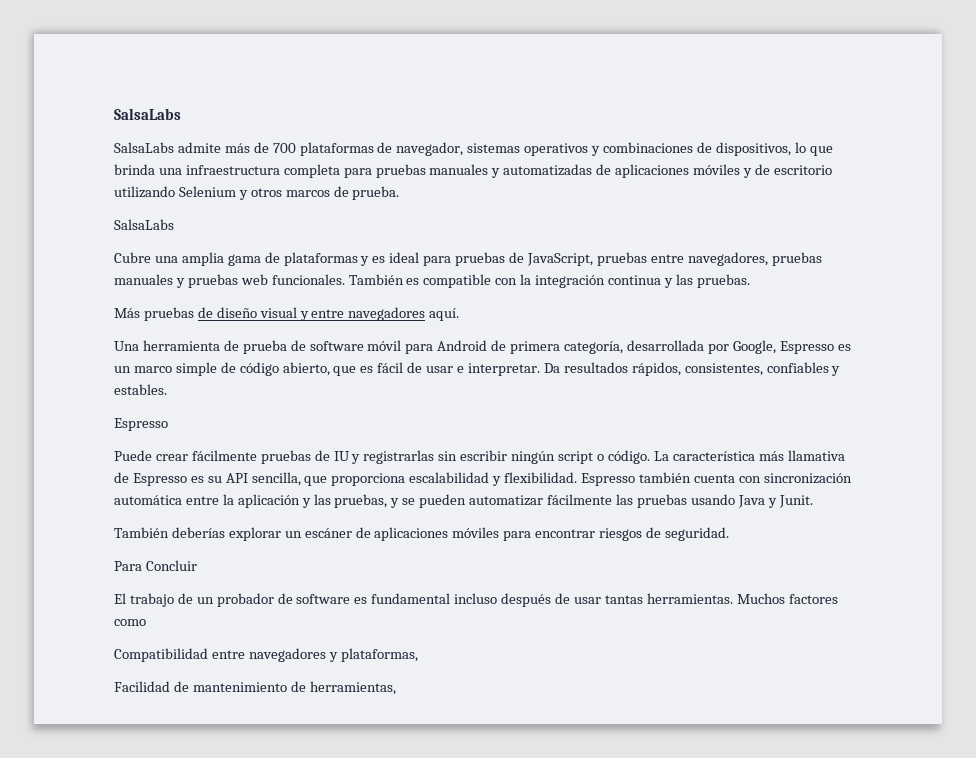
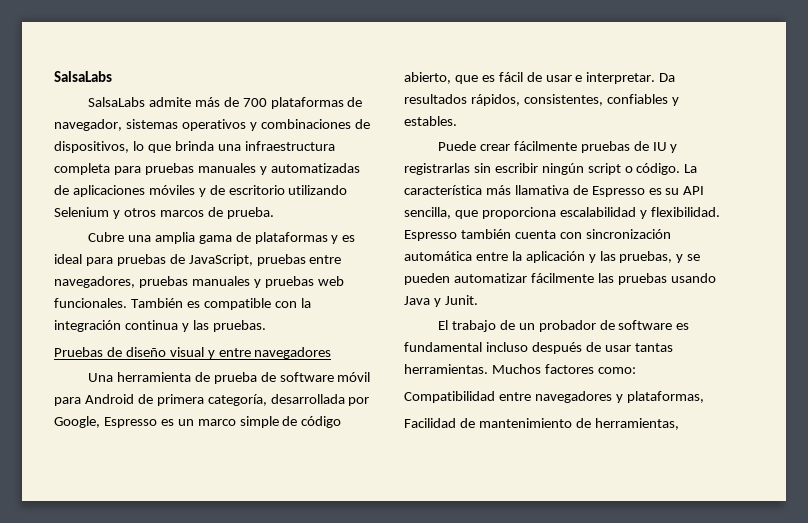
  SalsaLabs admite más de 700 plataformas de navegador, sistemas operativos y combinaciones de dispositivos, lo que brinda una infraestructura completa para pruebas manuales y automatizadas de aplicaciones móviles y de escritorio utilizando Selenium y otros marcos de prueba.
- SalsaLabs
- Más pruebas de diseño visual y entre navegadores aquí.
+ Pruebas de diseño visual y entre navegadores
  Da resultados rápidos, consistentes, confiables y estables.
- Espresso
- También deberías explorar un escáner de aplicaciones móviles para encontrar riesgos de seguridad.
- Para Concluir
- Muchos factores como
+ Muchos factores como:

